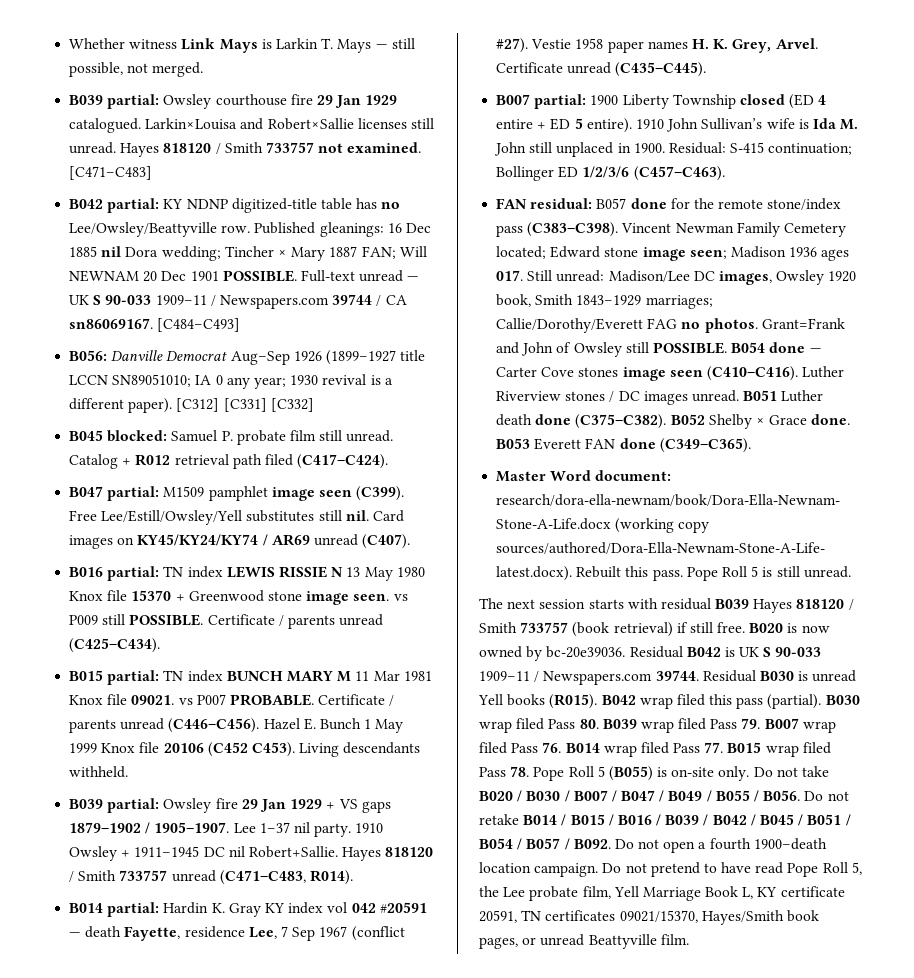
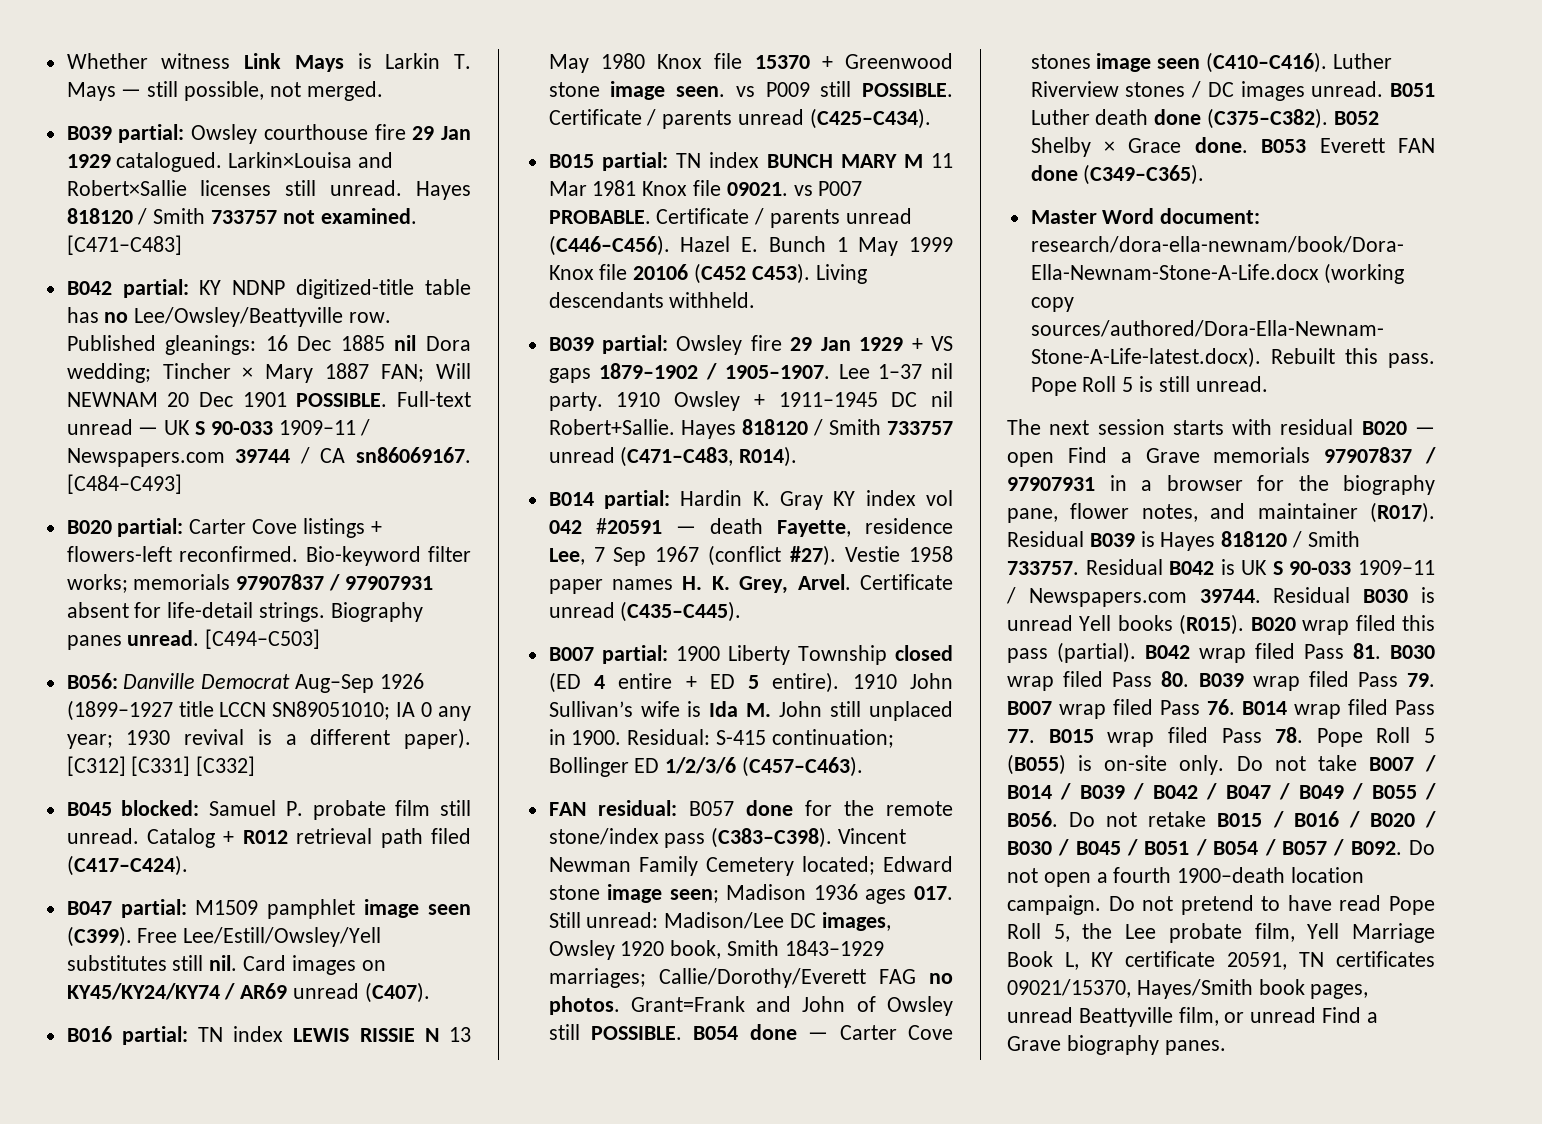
+ B020 partial: Carter Cove listings + flowers-left reconfirmed. Bio-keyword filter works; memorials 97907837 / 97907931 absent for life-detail strings. Biography panes unread. [C494–C503]
- The next session starts with residual B039 Hayes 818120 / Smith 733757 (book retrieval) if still free. B020 is now owned by bc-20e39036.
+ The next session starts with residual B020 — open Find a Grave memorials 97907837 / 97907931 in a browser for the biography pane, flower notes, and maintainer (R017). Residual B039 is Hayes 818120 / Smith 733757.
- B042 wrap filed this pass (partial).
+ B020 wrap filed this pass (partial).
- B030 wrap filed Pass 80. B039 wrap filed Pass 79. B007 wrap filed Pass 76. B014 wrap filed Pass 77. B015 wrap filed Pass 78. Pope Roll 5 (B055) is on-site only.
+ B042 wrap filed Pass 81. B030 wrap filed Pass 80. B039 wrap filed Pass 79. B007 wrap filed Pass 76. B014 wrap filed Pass 77. B015 wrap filed Pass 78. Pope Roll 5 (B055) is on-site only.
- Do not take B020 / B030 / B007 / B047 / B049 / B055 / B056.
+ Do not take B007 / B014 / B039 / B042 / B047 / B049 / B055 / B056.
- Do not retake B014 / B015 / B016 / B039 / B042 / B045 / B051 / B054 / B057 / B092.
+ Do not retake B015 / B016 / B020 / B030 / B045 / B051 / B054 / B057 / B092.
- Do not pretend to have read Pope Roll 5, the Lee probate film, Yell Marriage Book L, KY certificate 20591, TN certificates 09021/15370, Hayes/Smith book pages, or unread Beattyville film.
+ Do not pretend to have read Pope Roll 5, the Lee probate film, Yell Marriage Book L, KY certificate 20591, TN certificates 09021/15370, Hayes/Smith book pages, unread Beattyville film, or unread Find a Grave biography panes.

